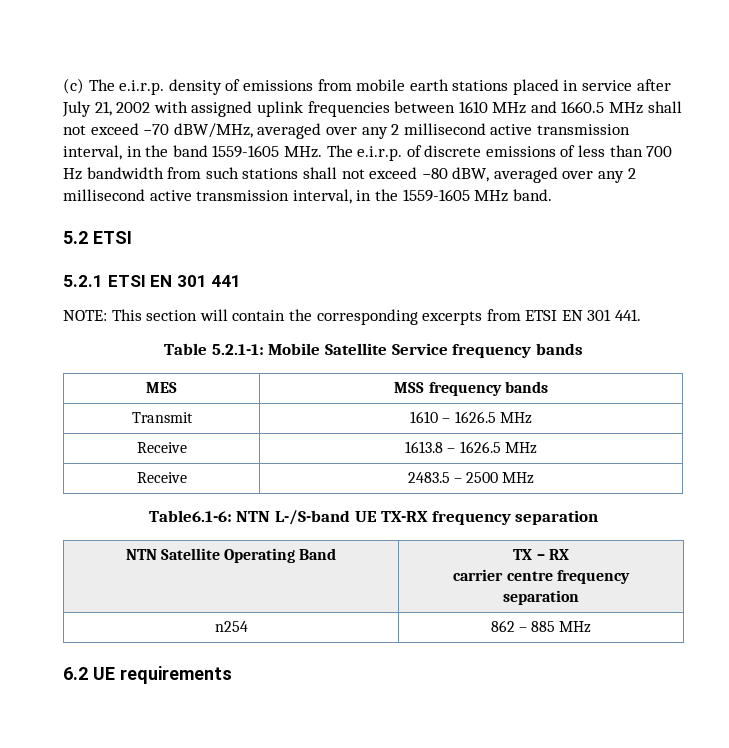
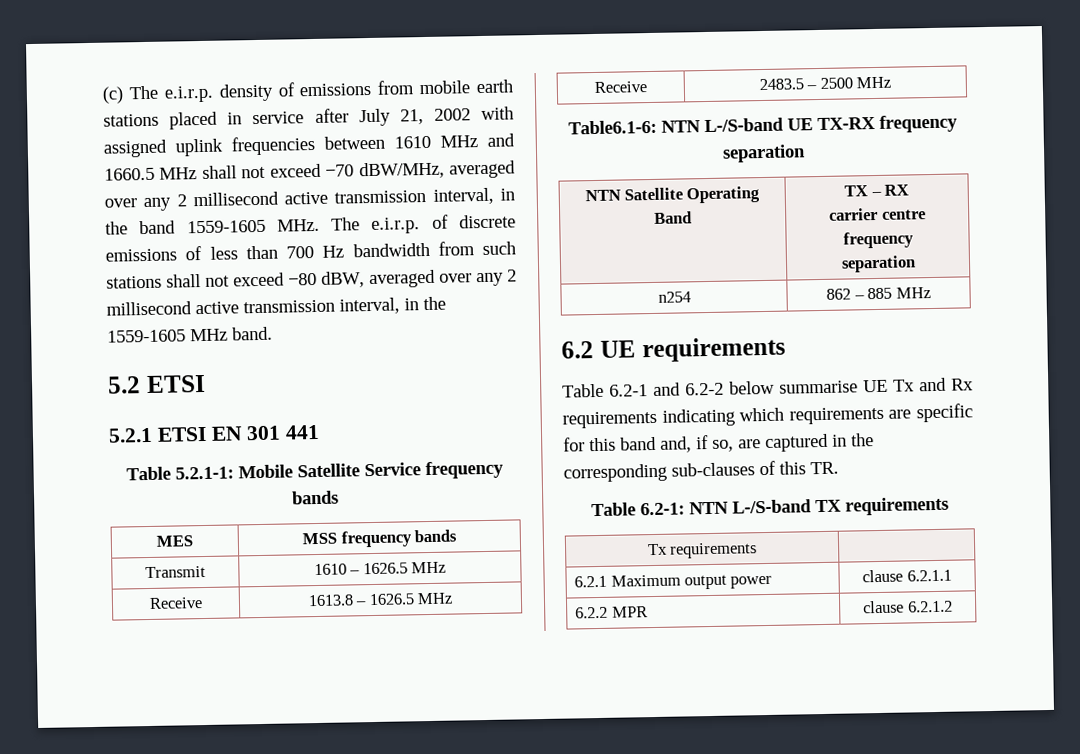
- NOTE: This section will contain the corresponding excerpts from ETSI EN 301 441.
+ Table 6.2-1 and 6.2-2 below summarise UE Tx and Rx requirements indicating which requirements are specific for this band and, if so, are captured in the corresponding sub-clauses of this TR.
+ Table 6.2-1: NTN L-/S-band TX requirements
+ Tx requirements |
+ 6.2.1 Maximum output power | clause 6.2.1.1
+ 6.2.2 MPR | clause 6.2.1.2

